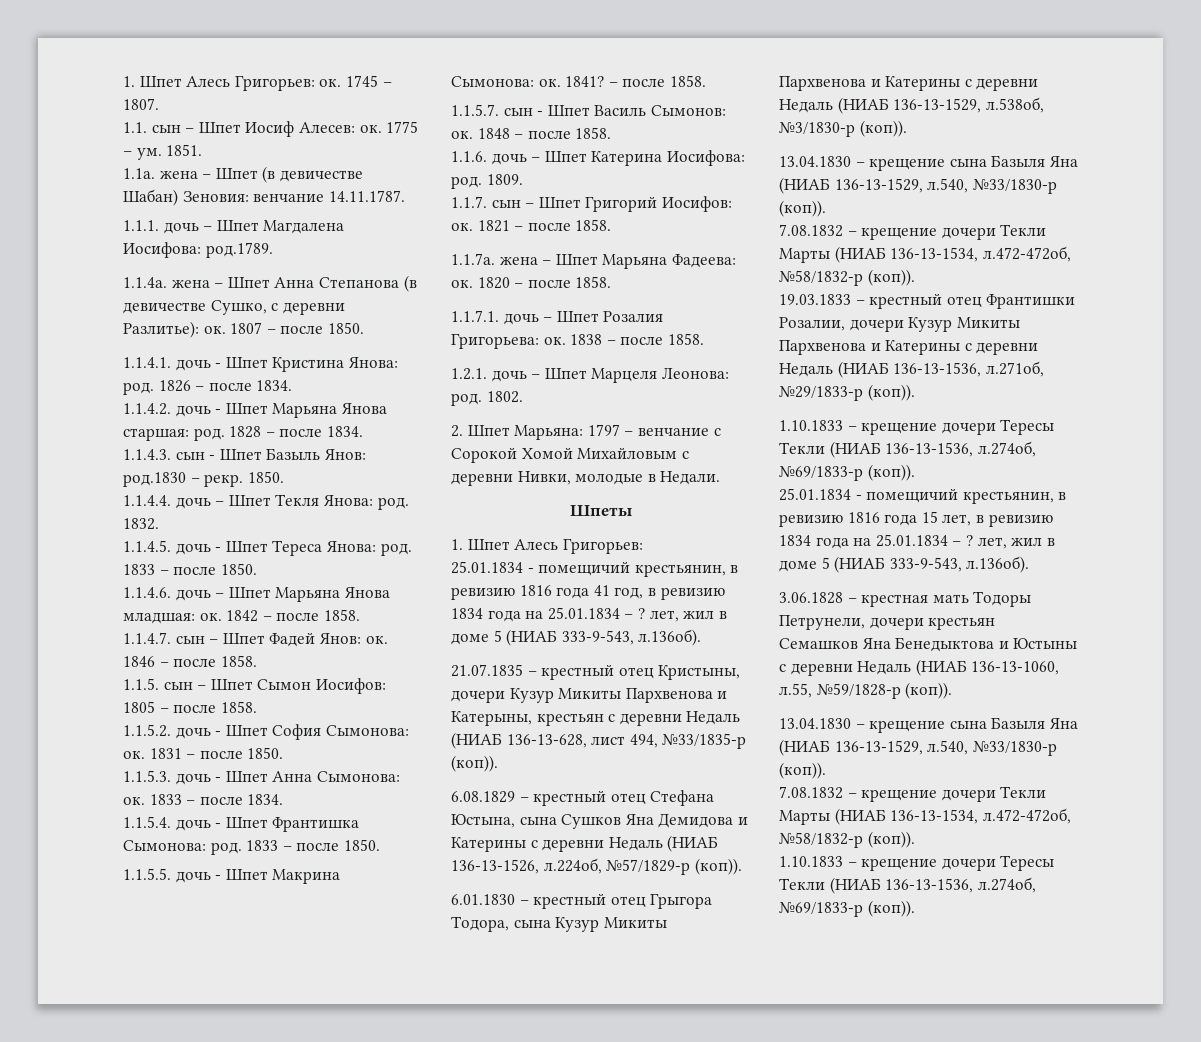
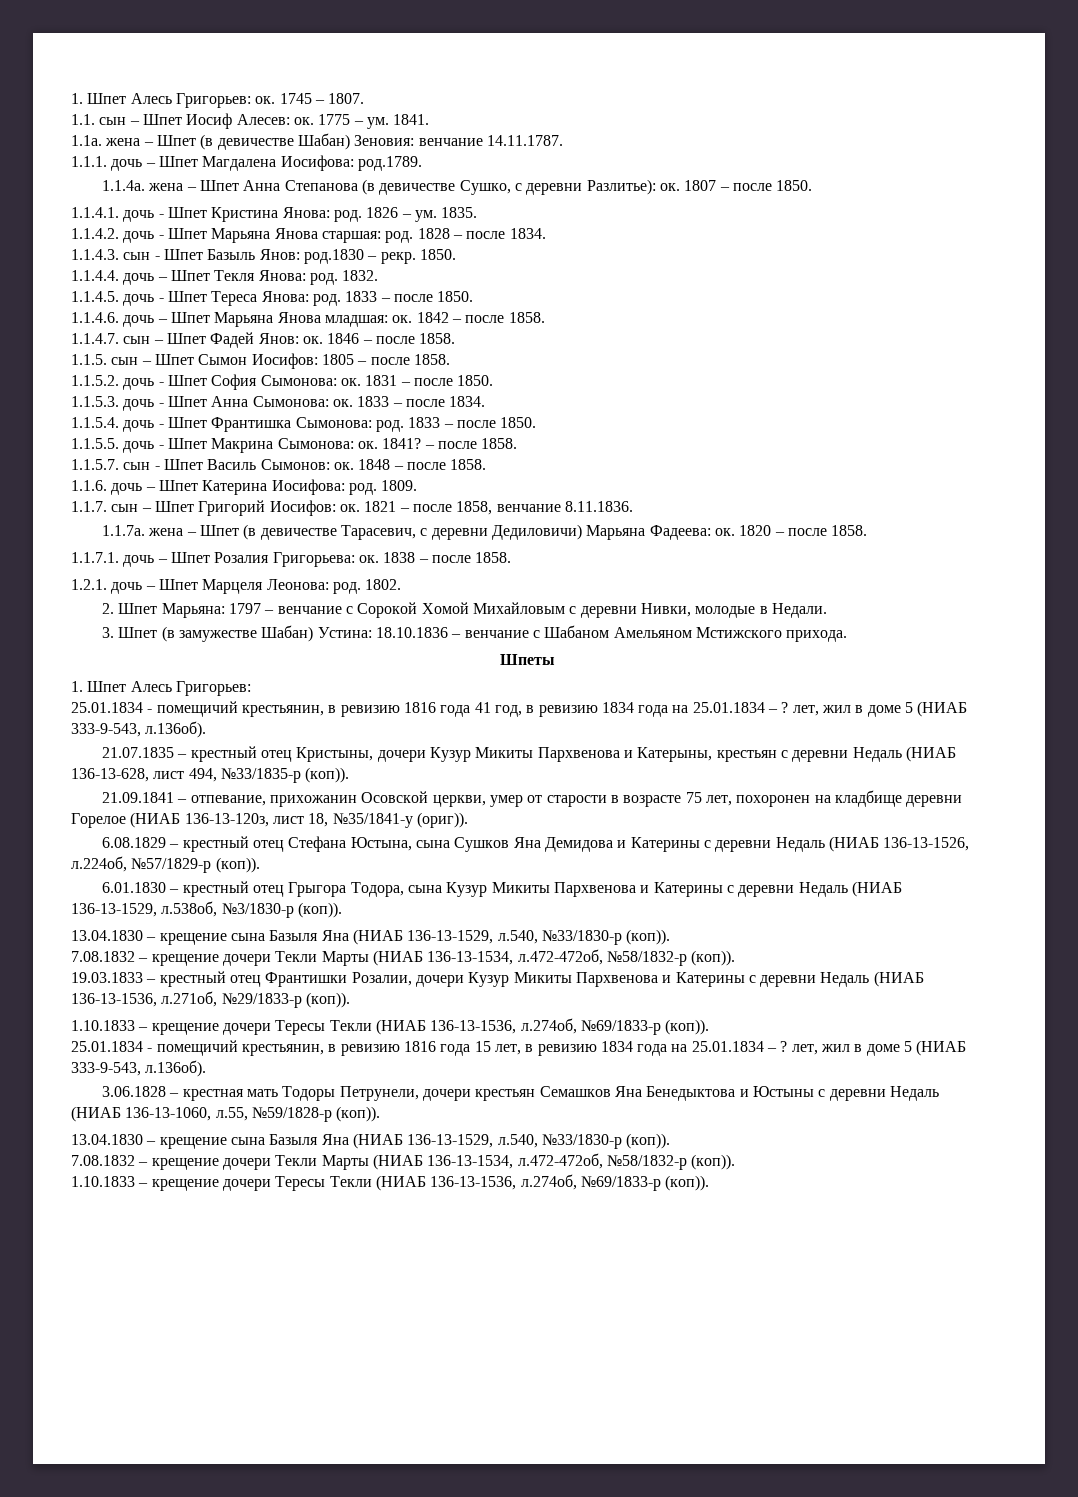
- 1851.
+ 1841.
- 1826 – после 1834.
+ 1826 – ум. 1835.
- 1821 – после 1858.
+ 1821 – после 1858, венчание 8.11.1836.
- 1.1.7а. жена – Шпет Марьяна Фадеева: ок.
+ 1.1.7а. жена – Шпет (в девичестве Тарасевич, с деревни Дедиловичи) Марьяна Фадеева: ок.
+ 3. Шпет (в замужестве Шабан) Устина: 18.10.1836 – венчание с Шабаном Амельяном Мстижского прихода.
+ 21.09.1841 – отпевание, прихожанин Осовской церкви, умер от старости в возрасте 75 лет, похоронен на кладбище деревни Горелое (НИАБ 136-13-120з, лист 18, №35/1841-у (ориг)).

